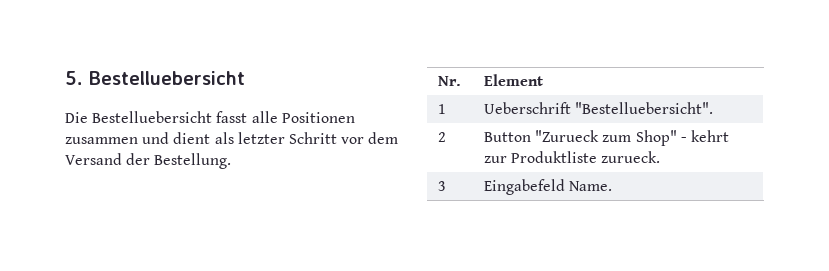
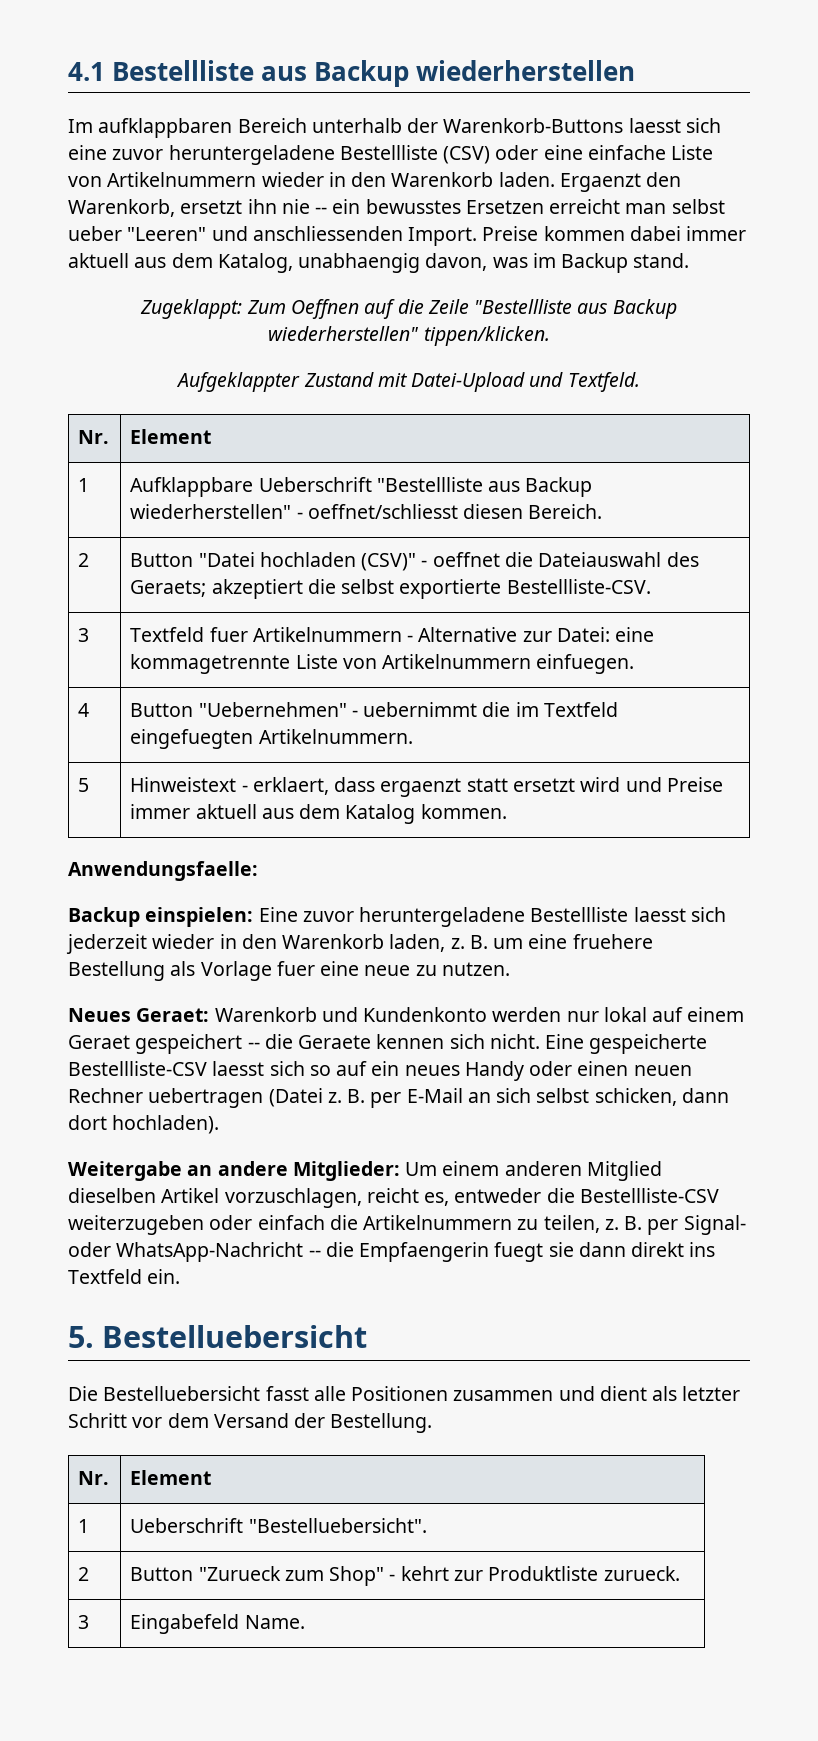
+ 4.1 Bestellliste aus Backup wiederherstellen
+ Im aufklappbaren Bereich unterhalb der Warenkorb-Buttons laesst sich eine zuvor heruntergeladene Bestellliste (CSV) oder eine einfache Liste von Artikelnummern wieder in den Warenkorb laden. Ergaenzt den Warenkorb, ersetzt ihn nie -- ein bewusstes Ersetzen erreicht man selbst ueber "Leeren" und anschliessenden Import. Preise kommen dabei immer aktuell aus dem Katalog, unabhaengig davon, was im Backup stand.
+ Zugeklappt: Zum Oeffnen auf die Zeile "Bestellliste aus Backup wiederherstellen" tippen/klicken.
+ Aufgeklappter Zustand mit Datei-Upload und Textfeld.
+ Nr. | Element
+ 1 | Aufklappbare Ueberschrift "Bestellliste aus Backup wiederherstellen" - oeffnet/schliesst diesen Bereich.
+ 2 | Button "Datei hochladen (CSV)" - oeffnet die Dateiauswahl des Geraets; akzeptiert die selbst exportierte Bestellliste-CSV.
+ 3 | Textfeld fuer Artikelnummern - Alternative zur Datei: eine kommagetrennte Liste von Artikelnummern einfuegen.
+ 4 | Button "Uebernehmen" - uebernimmt die im Textfeld eingefuegten Artikelnummern.
+ 5 | Hinweistext - erklaert, dass ergaenzt statt ersetzt wird und Preise immer aktuell aus dem Katalog kommen.
+ Anwendungsfaelle:
+ Backup einspielen: Eine zuvor heruntergeladene Bestellliste laesst sich jederzeit wieder in den Warenkorb laden, z. B. um eine fruehere Bestellung als Vorlage fuer eine neue zu nutzen.
+ Neues Geraet: Warenkorb und Kundenkonto werden nur lokal auf einem Geraet gespeichert -- die Geraete kennen sich nicht. Eine gespeicherte Bestellliste-CSV laesst sich so auf ein neues Handy oder einen neuen Rechner uebertragen (Datei z. B. per E-Mail an sich selbst schicken, dann dort hochladen).
+ Weitergabe an andere Mitglieder: Um einem anderen Mitglied dieselben Artikel vorzuschlagen, reicht es, entweder die Bestellliste-CSV weiterzugeben oder einfach die Artikelnummern zu teilen, z. B. per Signal- oder WhatsApp-Nachricht -- die Empfaengerin fuegt sie dann direkt ins Textfeld ein.

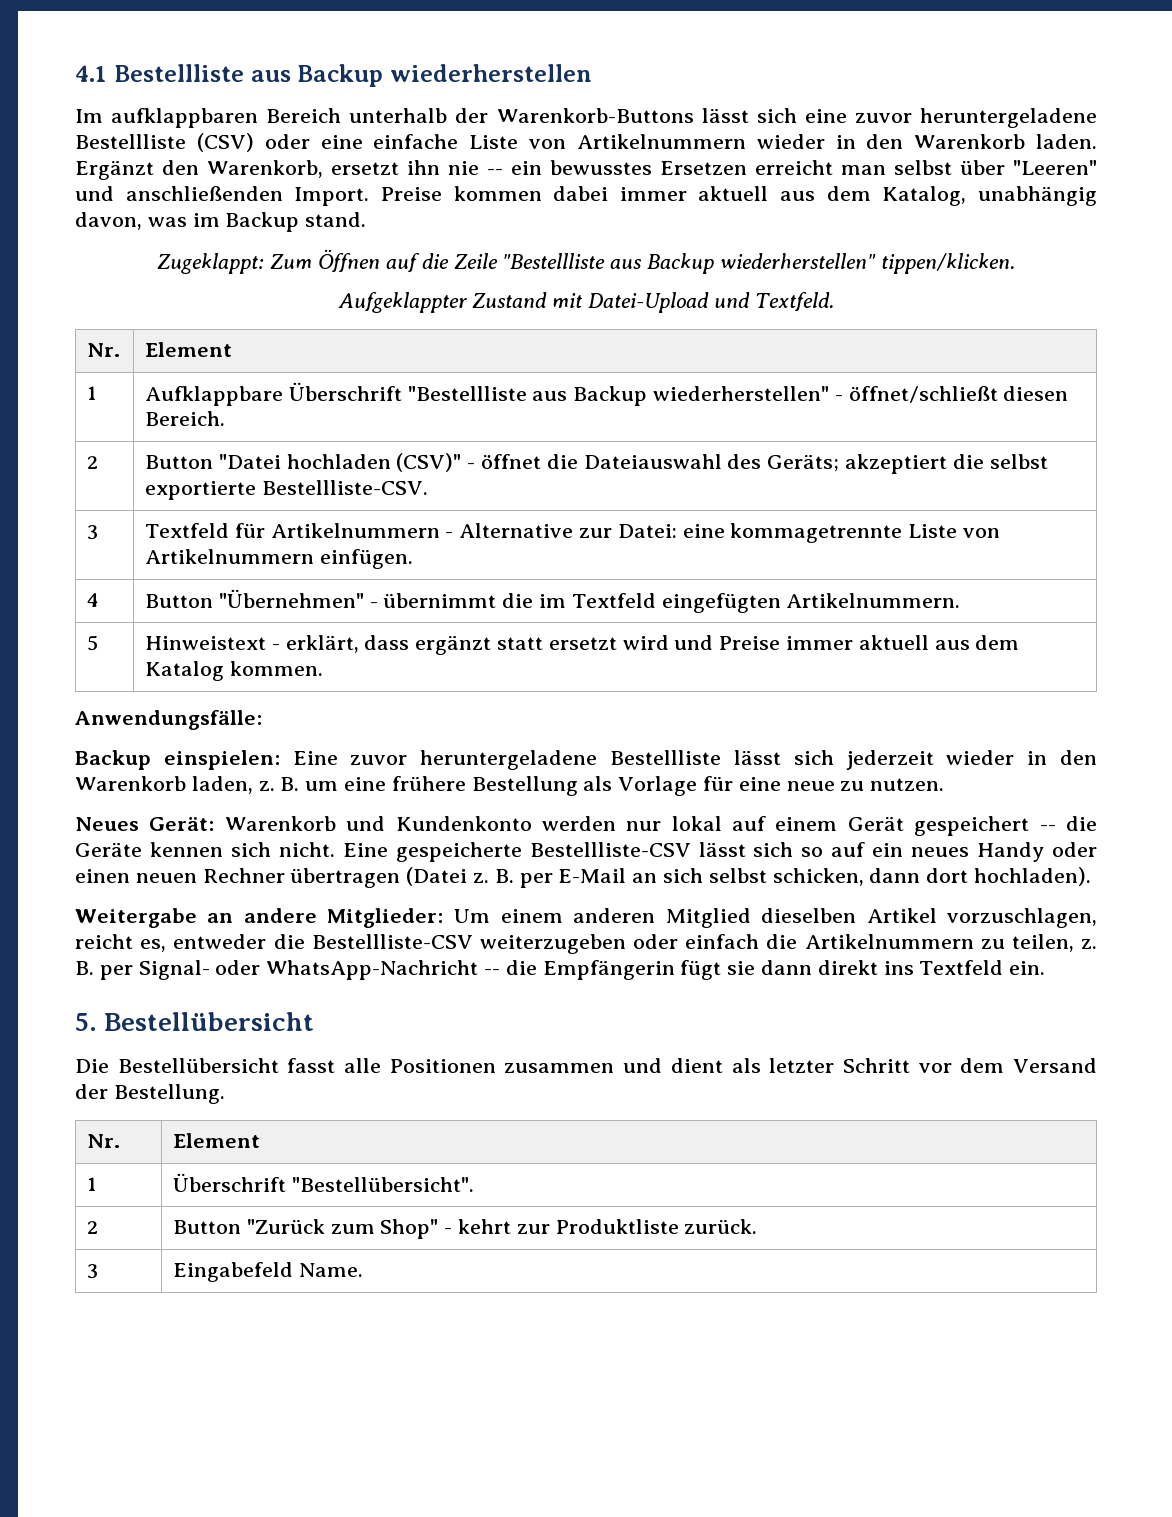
- Im aufklappbaren Bereich unterhalb der Warenkorb-Buttons laesst sich eine zuvor heruntergeladene Bestellliste (CSV) oder eine einfache Liste von Artikelnummern wieder in den Warenkorb laden.
+ Im aufklappbaren Bereich unterhalb der Warenkorb-Buttons lässt sich eine zuvor heruntergeladene Bestellliste (CSV) oder eine einfache Liste von Artikelnummern wieder in den Warenkorb laden.
- Ergaenzt den Warenkorb, ersetzt ihn nie -- ein bewusstes Ersetzen erreicht man selbst ueber "Leeren" und anschliessenden Import.
+ Ergänzt den Warenkorb, ersetzt ihn nie -- ein bewusstes Ersetzen erreicht man selbst über "Leeren" und anschließenden Import.
- Preise kommen dabei immer aktuell aus dem Katalog, unabhaengig davon, was im Backup stand.
+ Preise kommen dabei immer aktuell aus dem Katalog, unabhängig davon, was im Backup stand.
- Zugeklappt: Zum Oeffnen auf die Zeile "Bestellliste aus Backup wiederherstellen" tippen/klicken.
+ Zugeklappt: Zum Öffnen auf die Zeile "Bestellliste aus Backup wiederherstellen" tippen/klicken.
- 1 | Aufklappbare Ueberschrift "Bestellliste aus Backup wiederherstellen" - oeffnet/schliesst diesen Bereich.
+ 1 | Aufklappbare Überschrift "Bestellliste aus Backup wiederherstellen" - öffnet/schließt diesen Bereich.
- 2 | Button "Datei hochladen (CSV)" - oeffnet die Dateiauswahl des Geraets; akzeptiert die selbst exportierte Bestellliste-CSV.
+ 2 | Button "Datei hochladen (CSV)" - öffnet die Dateiauswahl des Geräts; akzeptiert die selbst exportierte Bestellliste-CSV.
- 3 | Textfeld fuer Artikelnummern - Alternative zur Datei: eine kommagetrennte Liste von Artikelnummern einfuegen.
+ 3 | Textfeld für Artikelnummern - Alternative zur Datei: eine kommagetrennte Liste von Artikelnummern einfügen.
- 4 | Button "Uebernehmen" - uebernimmt die im Textfeld eingefuegten Artikelnummern.
+ 4 | Button "Übernehmen" - übernimmt die im Textfeld eingefügten Artikelnummern.
- 5 | Hinweistext - erklaert, dass ergaenzt statt ersetzt wird und Preise immer aktuell aus dem Katalog kommen.
+ 5 | Hinweistext - erklärt, dass ergänzt statt ersetzt wird und Preise immer aktuell aus dem Katalog kommen.
- Anwendungsfaelle:
+ Anwendungsfälle:
- Backup einspielen: Eine zuvor heruntergeladene Bestellliste laesst sich jederzeit wieder in den Warenkorb laden, z.
+ Backup einspielen: Eine zuvor heruntergeladene Bestellliste lässt sich jederzeit wieder in den Warenkorb laden, z.
- B. um eine fruehere Bestellung als Vorlage fuer eine neue zu nutzen.
+ B. um eine frühere Bestellung als Vorlage für eine neue zu nutzen.
- Neues Geraet: Warenkorb und Kundenkonto werden nur lokal auf einem Geraet gespeichert -- die Geraete kennen sich nicht.
+ Neues Gerät: Warenkorb und Kundenkonto werden nur lokal auf einem Gerät gespeichert -- die Geräte kennen sich nicht.
- Eine gespeicherte Bestellliste-CSV laesst sich so auf ein neues Handy oder einen neuen Rechner uebertragen (Datei z.
+ Eine gespeicherte Bestellliste-CSV lässt sich so auf ein neues Handy oder einen neuen Rechner übertragen (Datei z.
- B. per Signal- oder WhatsApp-Nachricht -- die Empfaengerin fuegt sie dann direkt ins Textfeld ein.
+ B. per Signal- oder WhatsApp-Nachricht -- die Empfängerin fügt sie dann direkt ins Textfeld ein.
- 5. Bestelluebersicht
+ 5. Bestellübersicht
- Die Bestelluebersicht fasst alle Positionen zusammen und dient als letzter Schritt vor dem Versand der Bestellung.
+ Die Bestellübersicht fasst alle Positionen zusammen und dient als letzter Schritt vor dem Versand der Bestellung.
- 1 | Ueberschrift "Bestelluebersicht".
- 2 | Button "Zurueck zum Shop" - kehrt zur Produktliste zurueck.
+ 1 | Überschrift "Bestellübersicht".
+ 2 | Button "Zurück zum Shop" - kehrt zur Produktliste zurück.

